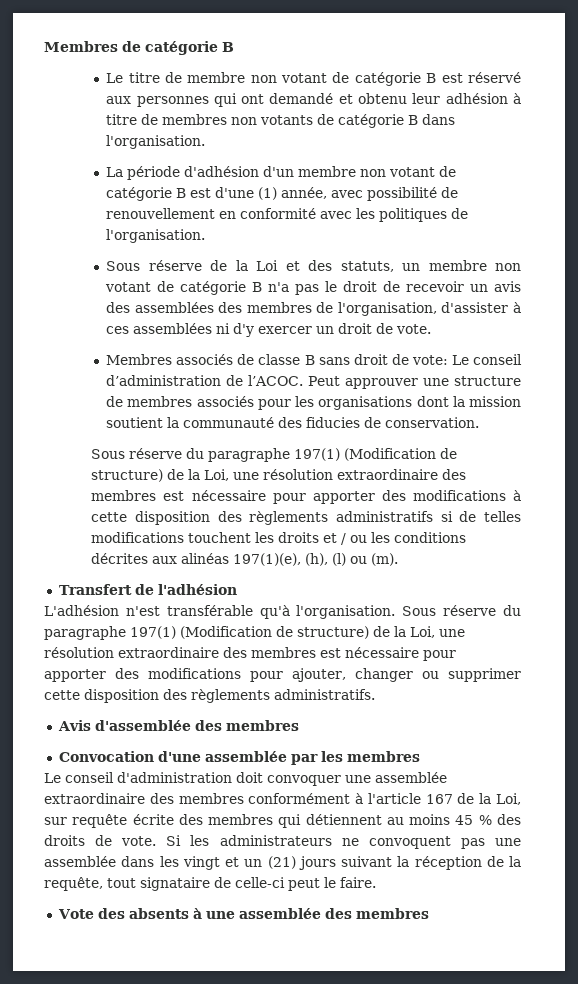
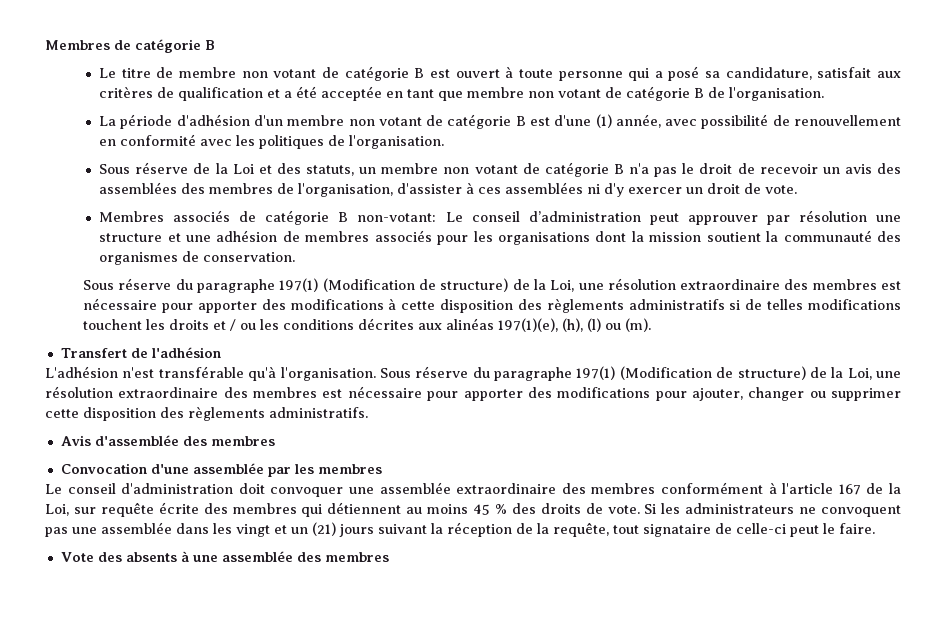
- Le titre de membre non votant de catégorie B est réservé aux personnes qui ont demandé et obtenu leur adhésion à titre de membres non votants de catégorie B dans l'organisation.
+ Le titre de membre non votant de catégorie B est ouvert à toute personne qui a posé sa candidature, satisfait aux critères de qualification et a été acceptée en tant que membre non votant de catégorie B de l'organisation.
- Membres associés de classe B sans droit de vote: Le conseil d’administration de l’ACOC. Peut approuver une structure de membres associés pour les organisations dont la mission soutient la communauté des fiducies de conservation.
+ Membres associés de catégorie B non-votant: Le conseil d’administration peut approuver par résolution une structure et une adhésion de membres associés pour les organisations dont la mission soutient la communauté des organismes de conservation.

